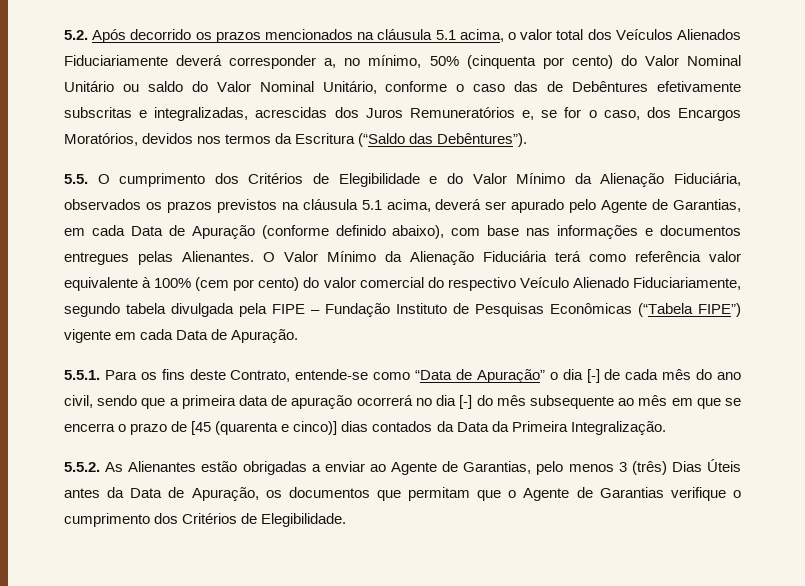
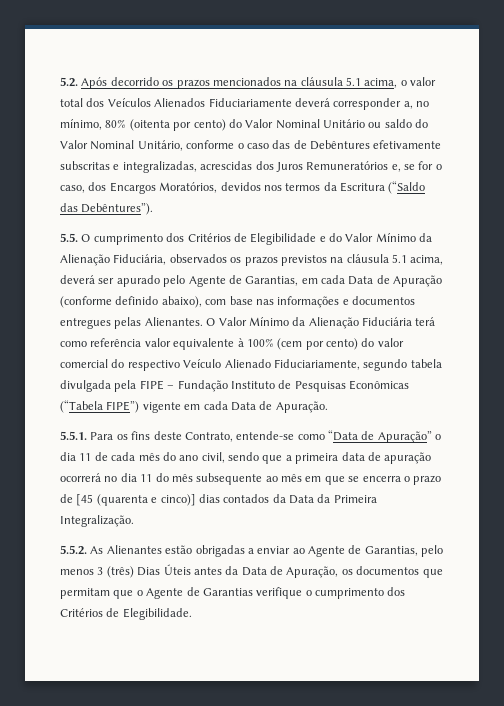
- 5.2. Após decorrido os prazos mencionados na cláusula 5.1 acima, o valor total dos Veículos Alienados Fiduciariamente deverá corresponder a, no mínimo, 50% (cinquenta por cento) do Valor Nominal Unitário ou saldo do Valor Nominal Unitário, conforme o caso das de Debêntures efetivamente subscritas e integralizadas, acrescidas dos Juros Remuneratórios e, se for o caso, dos Encargos Moratórios, devidos nos termos da Escritura (“Saldo das Debêntures”).
+ 5.2. Após decorrido os prazos mencionados na cláusula 5.1 acima, o valor total dos Veículos Alienados Fiduciariamente deverá corresponder a, no mínimo, 80% (oitenta por cento) do Valor Nominal Unitário ou saldo do Valor Nominal Unitário, conforme o caso das de Debêntures efetivamente subscritas e integralizadas, acrescidas dos Juros Remuneratórios e, se for o caso, dos Encargos Moratórios, devidos nos termos da Escritura (“Saldo das Debêntures”).
- 5.5.1. Para os fins deste Contrato, entende-se como “Data de Apuração” o dia [-] de cada mês do ano civil, sendo que a primeira data de apuração ocorrerá no dia [-] do mês subsequente ao mês em que se encerra o prazo de [45 (quarenta e cinco)] dias contados da Data da Primeira Integralização.
+ 5.5.1. Para os fins deste Contrato, entende-se como “Data de Apuração” o dia 11 de cada mês do ano civil, sendo que a primeira data de apuração ocorrerá no dia 11 do mês subsequente ao mês em que se encerra o prazo de [45 (quarenta e cinco)] dias contados da Data da Primeira Integralização.

